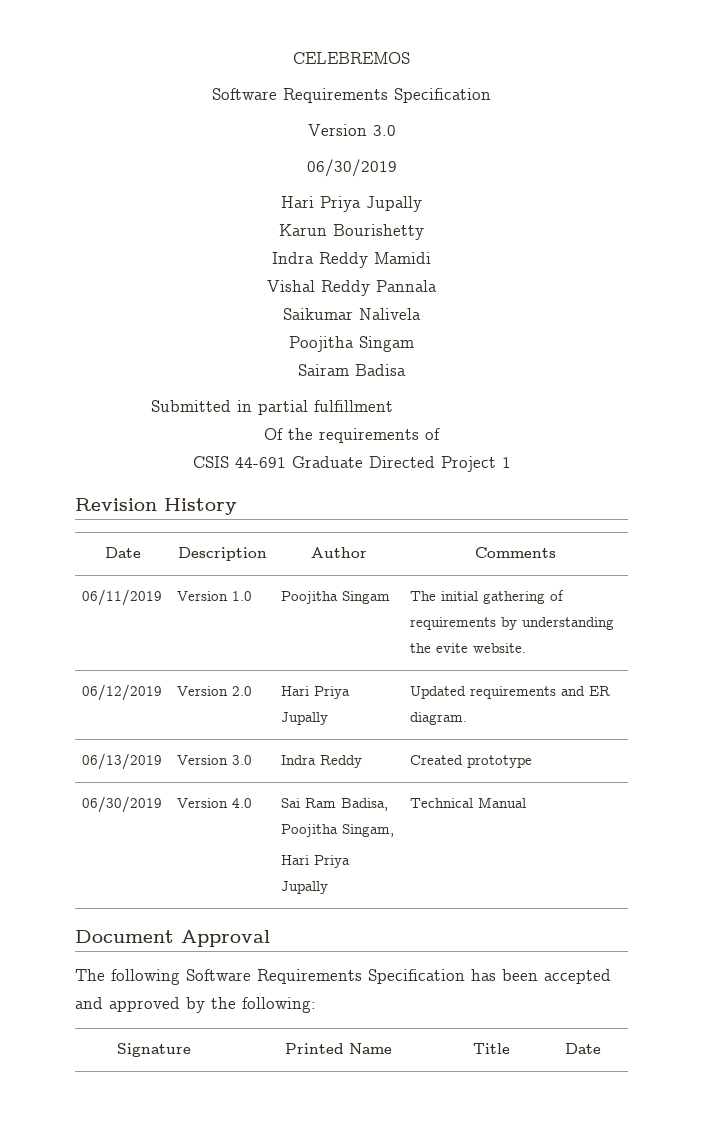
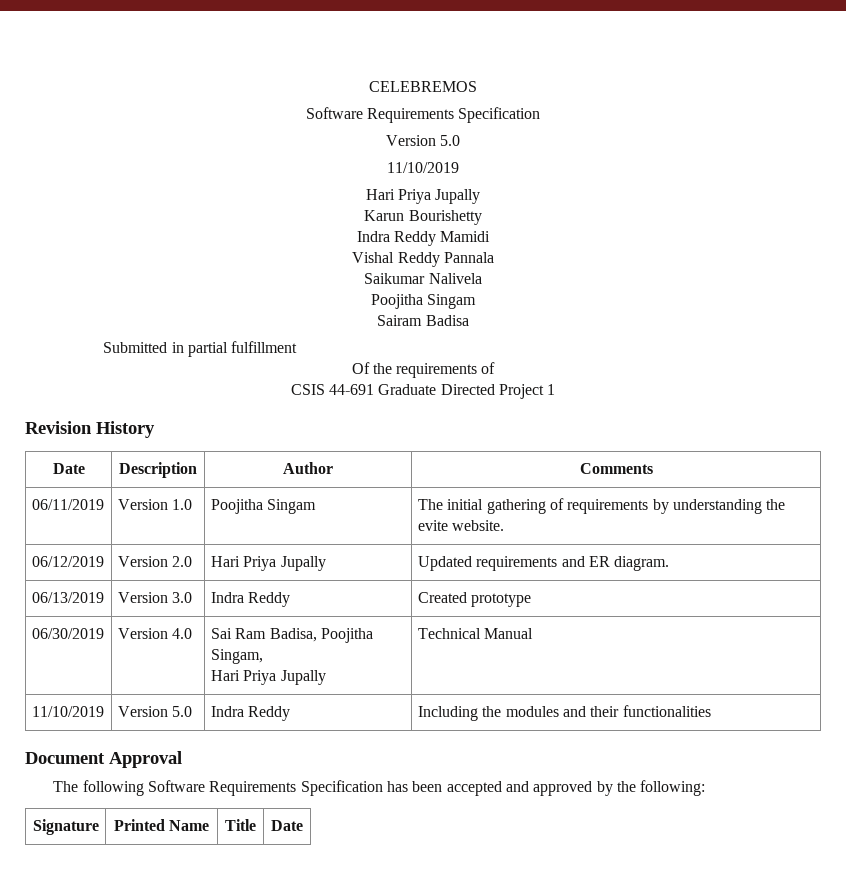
  CELEBREMOS
  Software Requirements Specification
- Version 3.0
- 06/30/2019
+ Version 5.0
+ 11/10/2019
+ 11/10/2019 | Version 5.0 | Indra Reddy | Including the modules and their functionalities

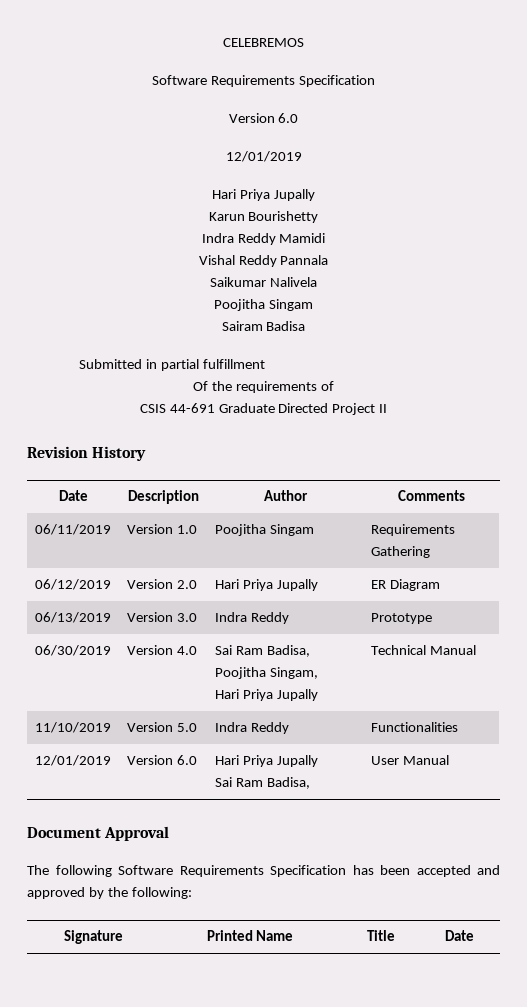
  CELEBREMOS
  Software Requirements Specification
- Version 5.0
- 11/10/2019
+ Version 6.0
+ 12/01/2019
- CSIS 44-691 Graduate Directed Project 1
+ CSIS 44-691 Graduate Directed Project II
- 06/11/2019 | Version 1.0 | Poojitha Singam | The initial gathering of requirements by understanding the evite website.
+ 06/11/2019 | Version 1.0 | Poojitha Singam | Requirements Gathering
- 06/12/2019 | Version 2.0 | Hari Priya Jupally | Updated requirements and ER diagram.
+ 06/12/2019 | Version 2.0 | Hari Priya Jupally | ER Diagram
- 06/13/2019 | Version 3.0 | Indra Reddy | Created prototype
+ 06/13/2019 | Version 3.0 | Indra Reddy | Prototype
- 11/10/2019 | Version 5.0 | Indra Reddy | Including the modules and their functionalities
+ 11/10/2019 | Version 5.0 | Indra Reddy | Functionalities
+ 12/01/2019 | Version 6.0 | Hari Priya Jupally
+ Sai Ram Badisa, | User Manual

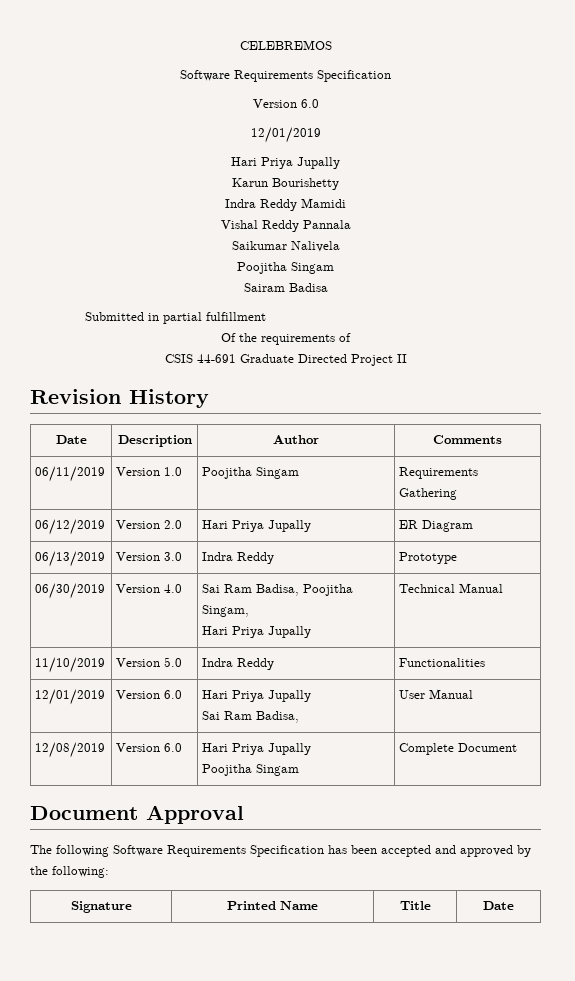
+ 12/08/2019 | Version 6.0 | Hari Priya Jupally
+ Poojitha Singam | Complete Document

